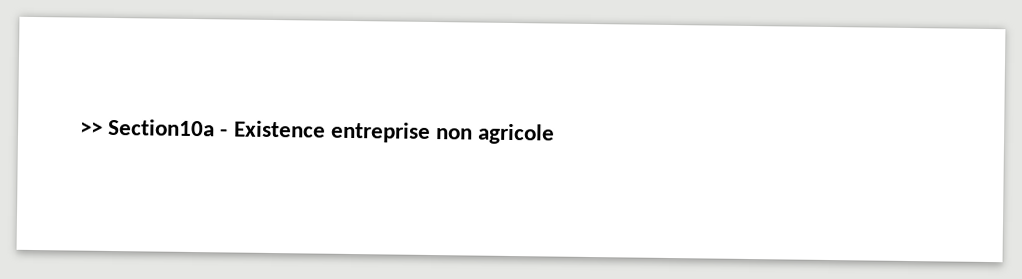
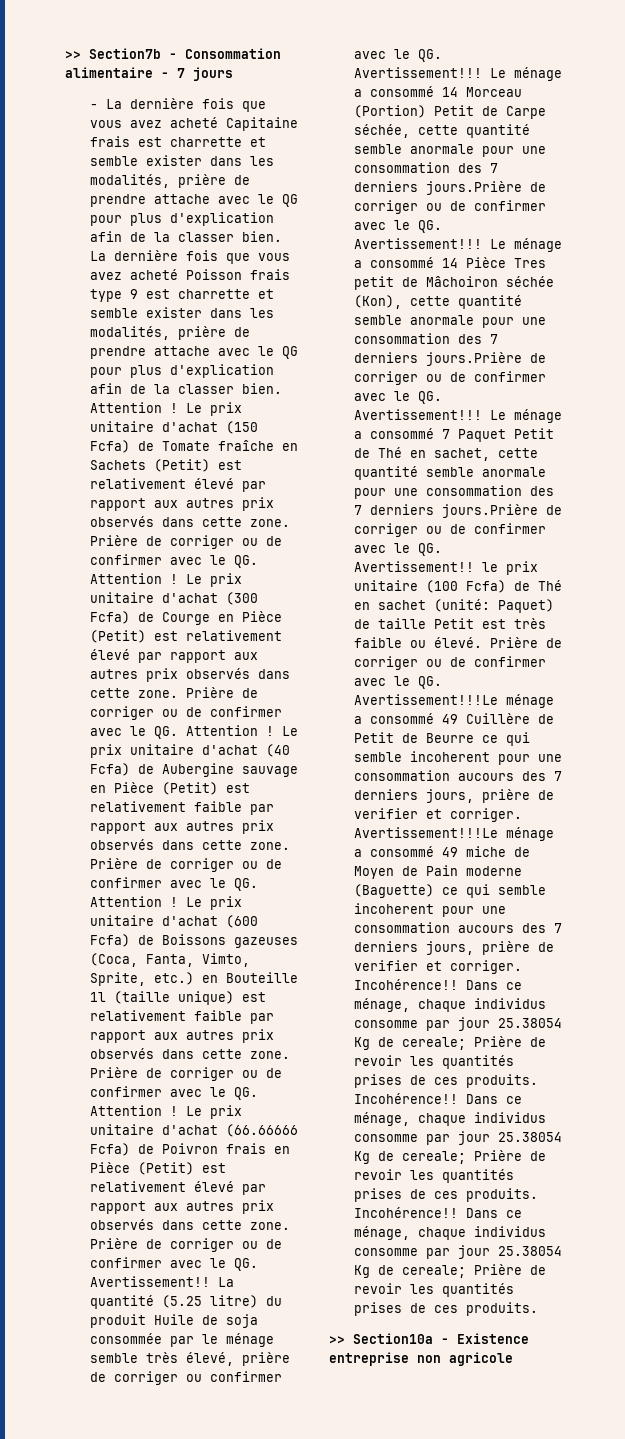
+ >> Section7b - Consommation alimentaire - 7 jours
+ - La dernière fois que vous avez acheté Capitaine frais est charrette et semble exister dans les modalités, prière de prendre attache avec le QG pour plus d'explication afin de la classer bien. La dernière fois que vous avez acheté Poisson frais type 9 est charrette et semble exister dans les modalités, prière de prendre attache avec le QG pour plus d'explication afin de la classer bien. Attention ! Le prix unitaire d'achat (150 Fcfa) de Tomate fraîche en Sachets (Petit) est relativement élevé par rapport aux autres prix observés dans cette zone. Prière de corriger ou de confirmer avec le QG. Attention ! Le prix unitaire d'achat (300 Fcfa) de Courge en Pièce (Petit) est relativement élevé par rapport aux autres prix observés dans cette zone. Prière de corriger ou de confirmer avec le QG. Attention ! Le prix unitaire d'achat (40 Fcfa) de Aubergine sauvage en Pièce (Petit) est relativement faible par rapport aux autres prix observés dans cette zone. Prière de corriger ou de confirmer avec le QG. Attention ! Le prix unitaire d'achat (600 Fcfa) de Boissons gazeuses (Coca, Fanta, Vimto, Sprite, etc.) en Bouteille 1l (taille unique) est relativement faible par rapport aux autres prix observés dans cette zone. Prière de corriger ou de confirmer avec le QG. Attention ! Le prix unitaire d'achat (66.66666 Fcfa) de Poivron frais en Pièce (Petit) est relativement élevé par rapport aux autres prix observés dans cette zone. Prière de corriger ou de confirmer avec le QG. Avertissement!! La quantité (5.25 litre) du produit Huile de soja consommée par le ménage semble très élevé, prière de corriger ou confirmer avec le QG. Avertissement!!! Le ménage a consommé 14 Morceau (Portion) Petit de Carpe séchée, cette quantité semble anormale pour une consommation des 7 derniers jours.Prière de corriger ou de confirmer avec le QG. Avertissement!!! Le ménage a consommé 14 Pièce Tres petit de Mâchoiron séchée (Kon), cette quantité semble anormale pour une consommation des 7 derniers jours.Prière de corriger ou de confirmer avec le QG. Avertissement!!! Le ménage a consommé 7 Paquet Petit de Thé en sachet, cette quantité semble anormale pour une consommation des 7 derniers jours.Prière de corriger ou de confirmer avec le QG. Avertissement!! le prix unitaire (100 Fcfa) de Thé en sachet (unité: Paquet) de taille Petit est très faible ou élevé. Prière de corriger ou de confirmer avec le QG. Avertissement!!!Le ménage a consommé 49 Cuillère de Petit de Beurre ce qui semble incoherent pour une consommation aucours des 7 derniers jours, prière de verifier et corriger. Avertissement!!!Le ménage a consommé 49 miche de Moyen de Pain moderne (Baguette) ce qui semble incoherent pour une consommation aucours des 7 derniers jours, prière de verifier et corriger. Incohérence!! Dans ce ménage, chaque individus consomme par jour 25.38054 Kg de cereale; Prière de revoir les quantités prises de ces produits. Incohérence!! Dans ce ménage, chaque individus consomme par jour 25.38054 Kg de cereale; Prière de revoir les quantités prises de ces produits. Incohérence!! Dans ce ménage, chaque individus consomme par jour 25.38054 Kg de cereale; Prière de revoir les quantités prises de ces produits.

